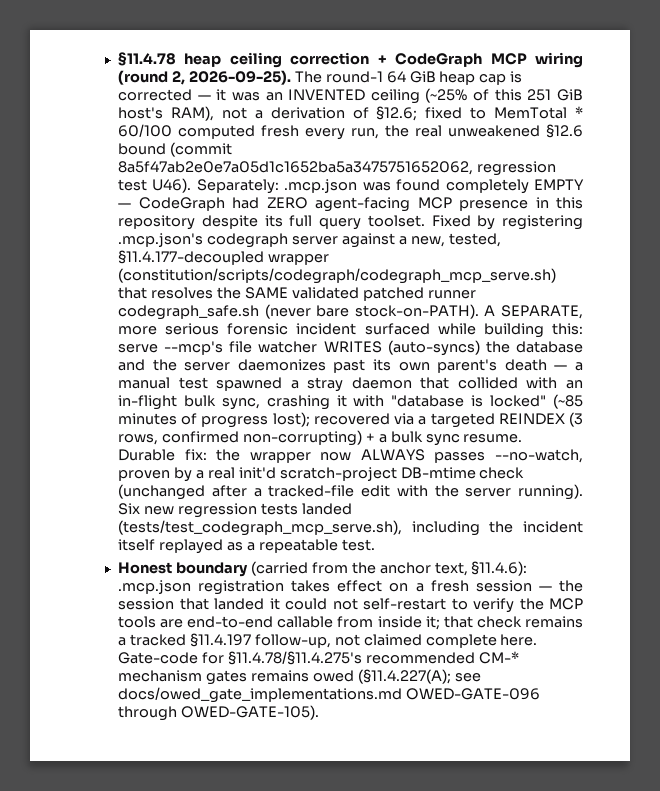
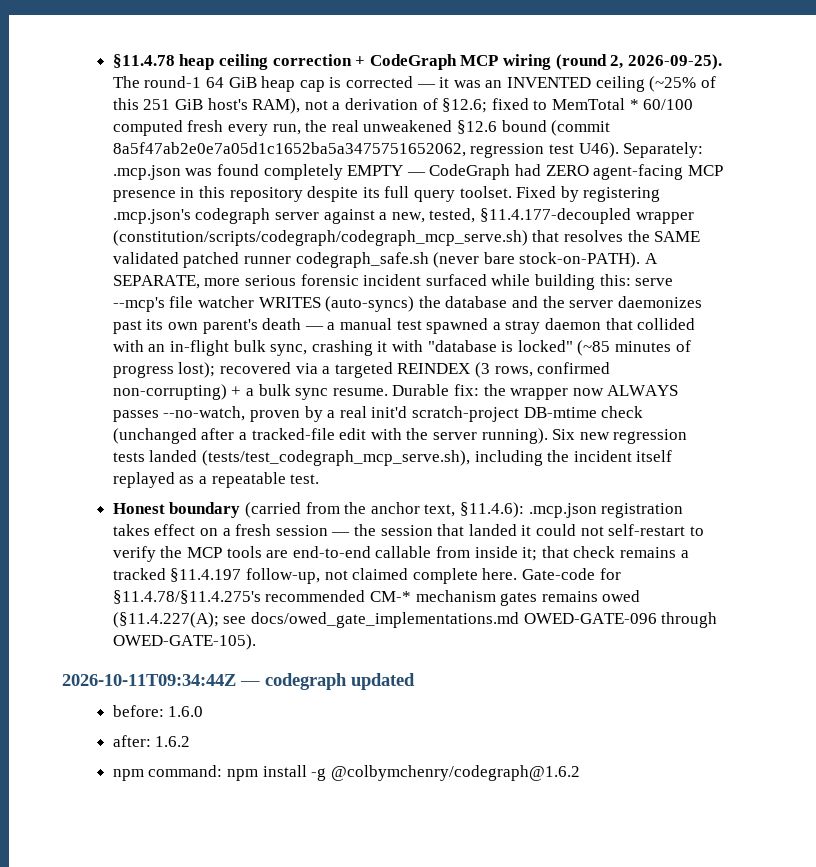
+ 2026-10-11T09:34:44Z — codegraph updated
+ before: 1.6.0
+ after: 1.6.2
+ npm command: npm install -g @colbymchenry/codegraph@1.6.2

